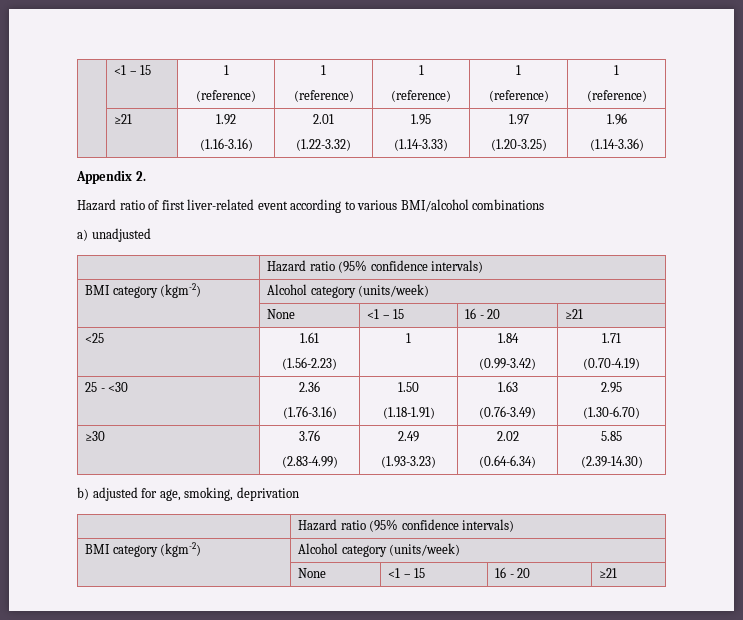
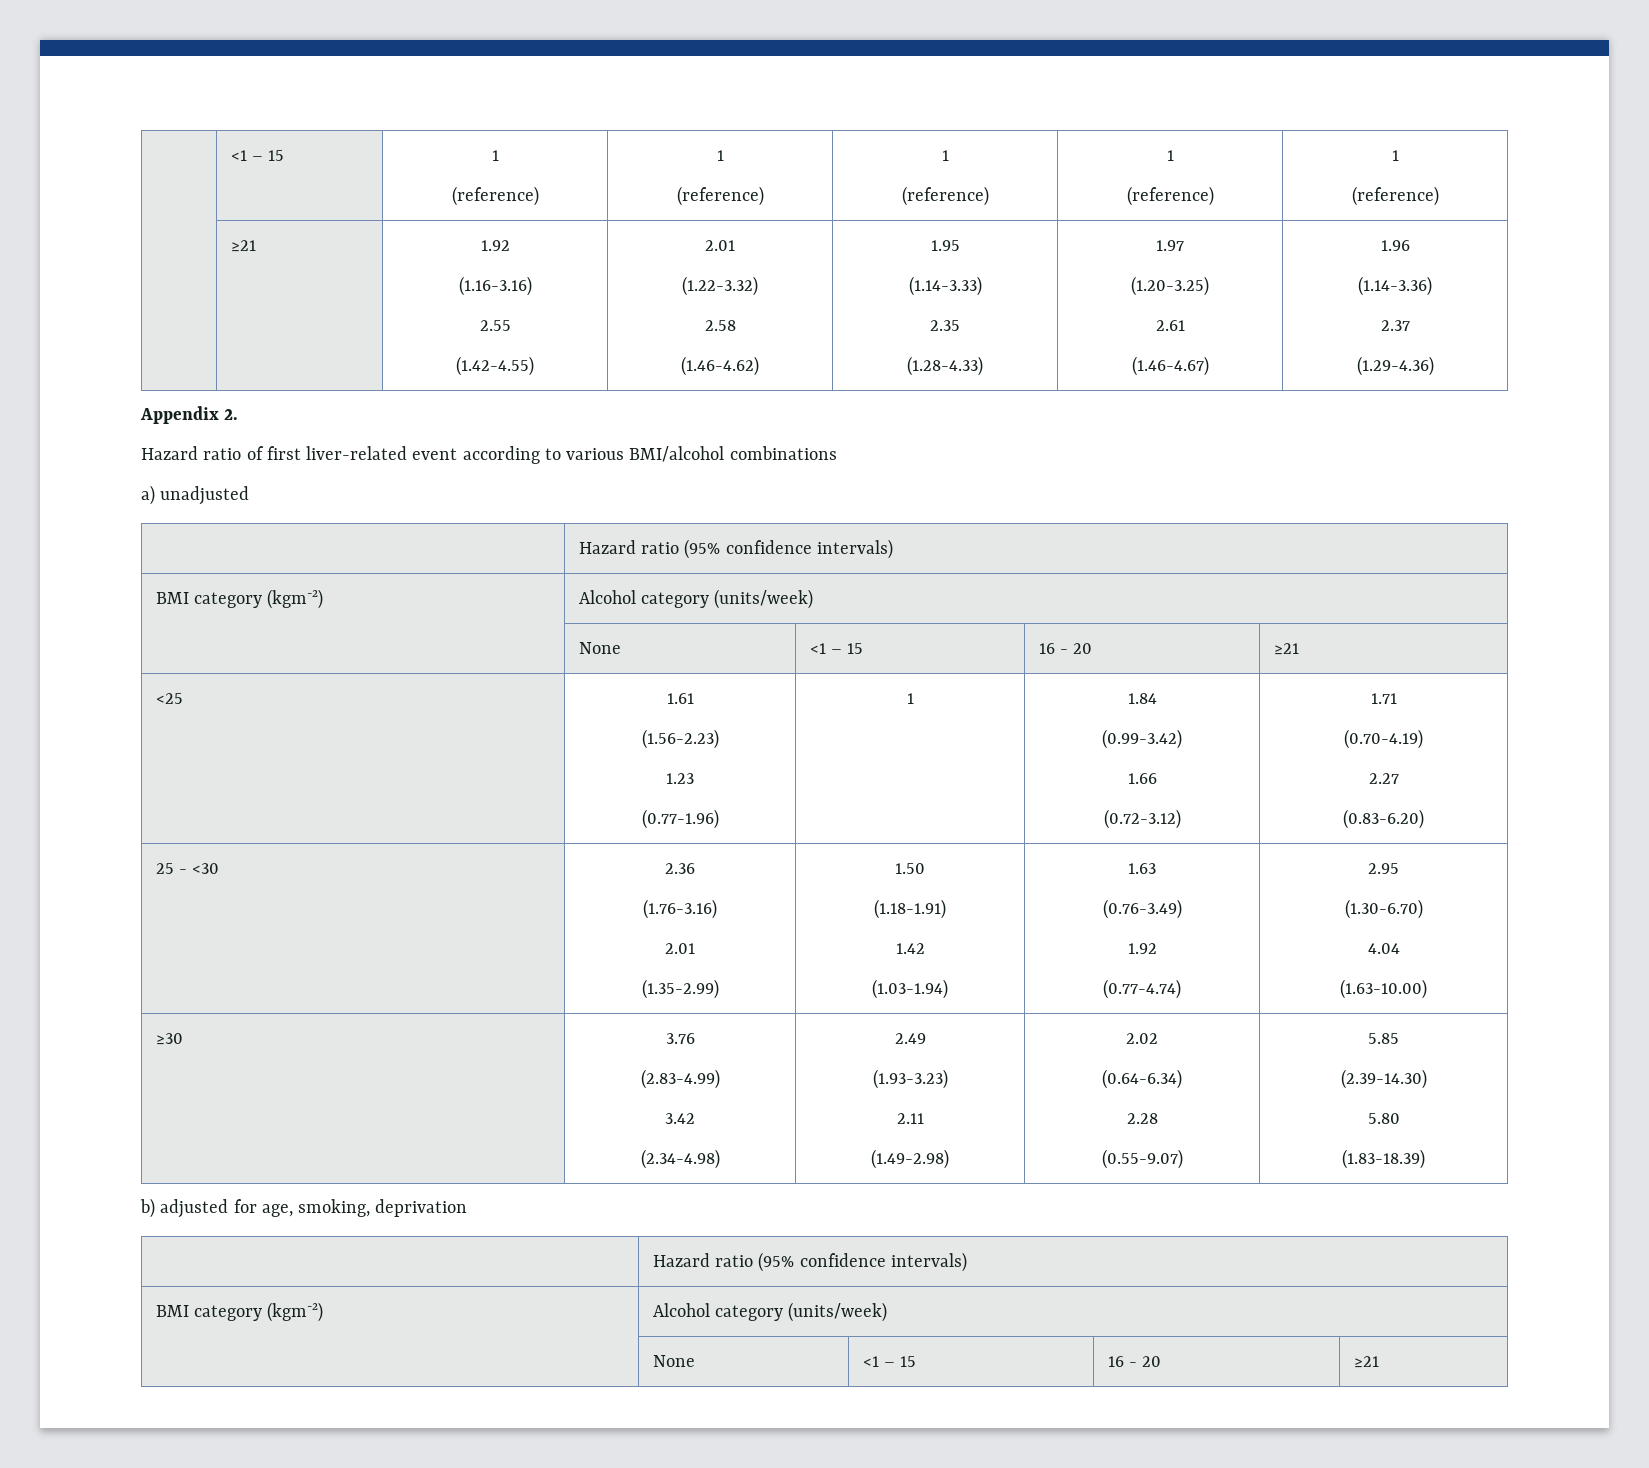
  | ≥21 | 1.92
- (1.16-3.16) | 2.01
- (1.22-3.32) | 1.95
- (1.14-3.33) | 1.97
- (1.20-3.25) | 1.96
+ (1.16-3.16)
+ 2.55
+ (1.42-4.55) | 2.01
+ (1.22-3.32)
+ 2.58
+ (1.46-4.62) | 1.95
+ (1.14-3.33)
+ 2.35
+ (1.28-4.33) | 1.97
+ (1.20-3.25)
+ 2.61
+ (1.46-4.67) | 1.96
  (1.14-3.36)
+ 2.37
+ (1.29-4.36)
  <25 | 1.61
- (1.56-2.23) | 1 | 1.84
- (0.99-3.42) | 1.71
+ (1.56-2.23)
+ 1.23
+ (0.77-1.96) | 1 | 1.84
+ (0.99-3.42)
+ 1.66
+ (0.72-3.12) | 1.71
  (0.70-4.19)
+ 2.27
+ (0.83-6.20)
  25 - <30 | 2.36
- (1.76-3.16) | 1.50
- (1.18-1.91) | 1.63
- (0.76-3.49) | 2.95
+ (1.76-3.16)
+ 2.01
+ (1.35-2.99) | 1.50
+ (1.18-1.91)
+ 1.42
+ (1.03-1.94) | 1.63
+ (0.76-3.49)
+ 1.92
+ (0.77-4.74) | 2.95
  (1.30-6.70)
+ 4.04
+ (1.63-10.00)
  ≥30 | 3.76
- (2.83-4.99) | 2.49
- (1.93-3.23) | 2.02
- (0.64-6.34) | 5.85
+ (2.83-4.99)
+ 3.42
+ (2.34-4.98) | 2.49
+ (1.93-3.23)
+ 2.11
+ (1.49-2.98) | 2.02
+ (0.64-6.34)
+ 2.28
+ (0.55-9.07) | 5.85
  (2.39-14.30)
+ 5.80
+ (1.83-18.39)

